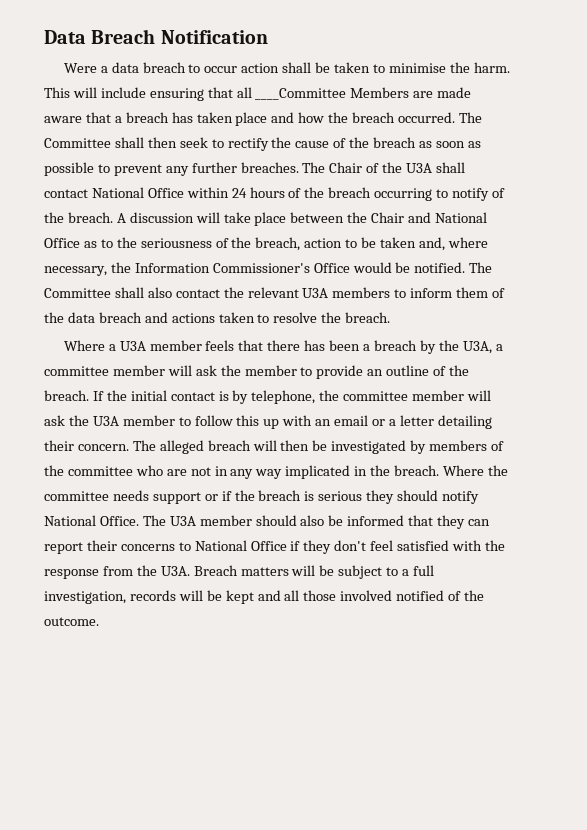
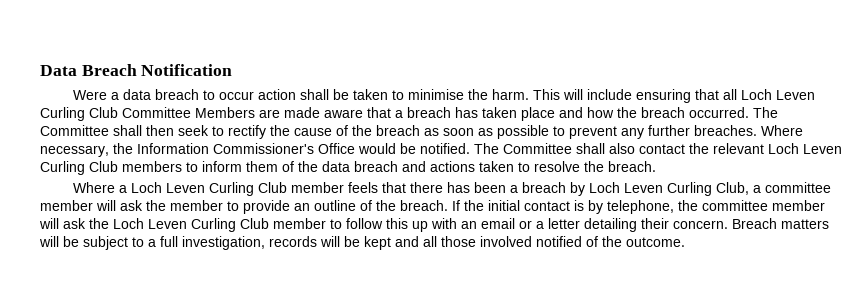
- This will include ensuring that all ____Committee Members are made aware that a breach has taken place and how the breach occurred.
+ This will include ensuring that all Loch Leven Curling Club Committee Members are made aware that a breach has taken place and how the breach occurred.
- The Chair of the U3A shall contact National Office within 24 hours of the breach occurring to notify of the breach. A discussion will take place between the Chair and National Office as to the seriousness of the breach, action to be taken and, where necessary, the Information Commissioner's Office would be notified.
+ Where necessary, the Information Commissioner's Office would be notified.
- The Committee shall also contact the relevant U3A members to inform them of the data breach and actions taken to resolve the breach.
+ The Committee shall also contact the relevant Loch Leven Curling Club members to inform them of the data breach and actions taken to resolve the breach.
- Where a U3A member feels that there has been a breach by the U3A, a committee member will ask the member to provide an outline of the breach.
+ Where a Loch Leven Curling Club member feels that there has been a breach by Loch Leven Curling Club, a committee member will ask the member to provide an outline of the breach.
- If the initial contact is by telephone, the committee member will ask the U3A member to follow this up with an email or a letter detailing their concern.
+ If the initial contact is by telephone, the committee member will ask the Loch Leven Curling Club member to follow this up with an email or a letter detailing their concern.
- The alleged breach will then be investigated by members of the committee who are not in any way implicated in the breach. Where the committee needs support or if the breach is serious they should notify National Office. The U3A member should also be informed that they can report their concerns to National Office if they don't feel satisfied with the response from the U3A. Breach matters will be subject to a full investigation, records will be kept and all those involved notified of the outcome.
+ Breach matters will be subject to a full investigation, records will be kept and all those involved notified of the outcome.

